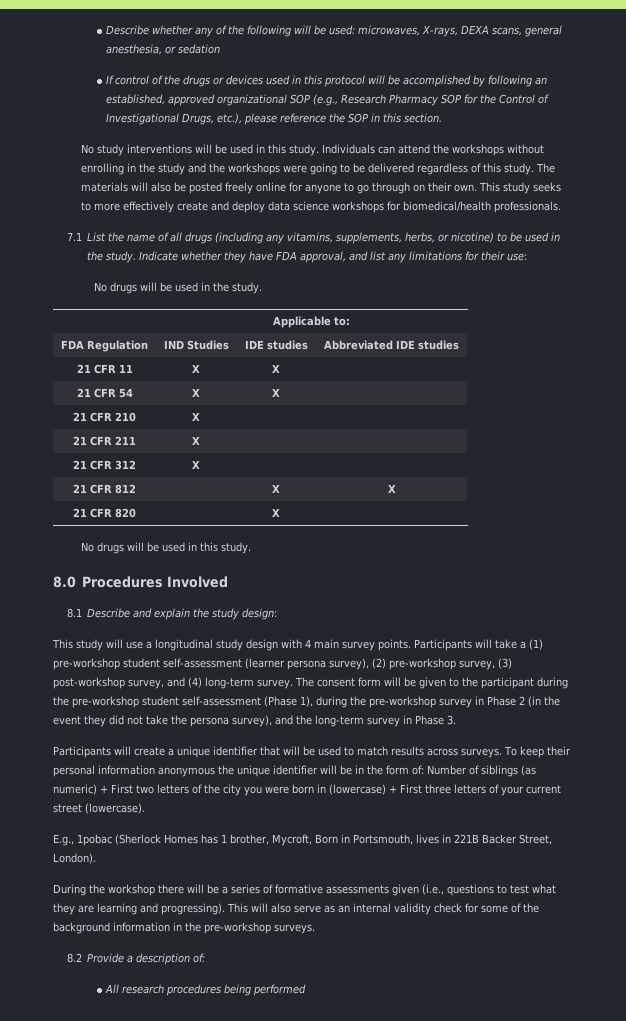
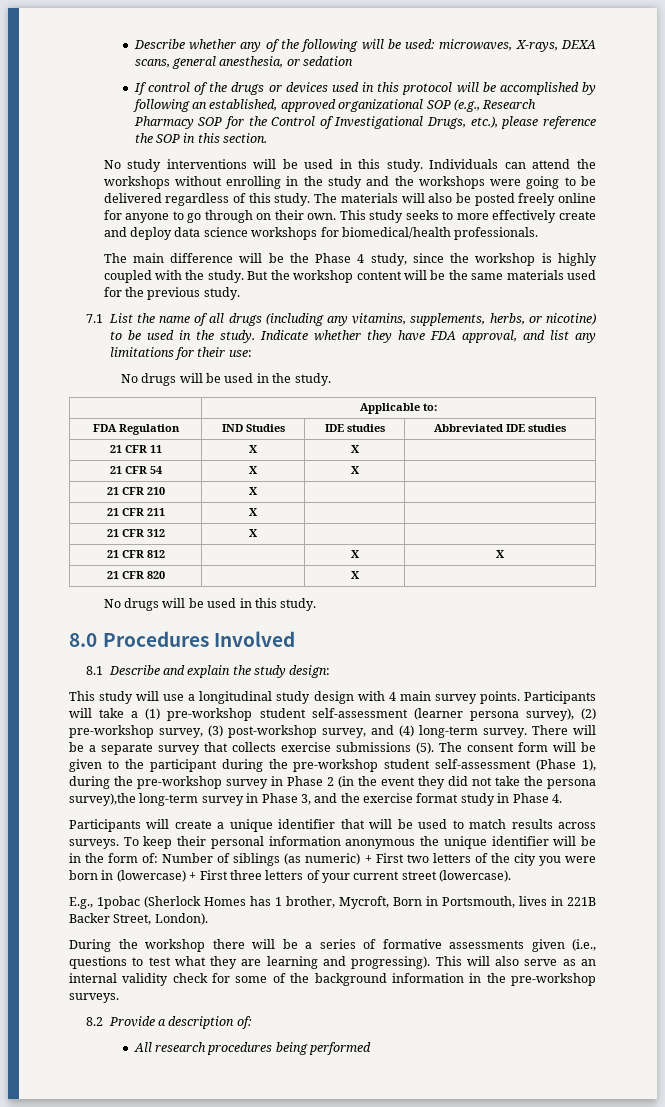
+ The main difference will be the Phase 4 study, since the workshop is highly coupled with the study. But the workshop content will be the same materials used for the previous study.
+ There will be a separate survey that collects exercise submissions (5).
- The consent form will be given to the participant during the pre-workshop student self-assessment (Phase 1), during the pre-workshop survey in Phase 2 (in the event they did not take the persona survey), and the long-term survey in Phase 3.
+ The consent form will be given to the participant during the pre-workshop student self-assessment (Phase 1), during the pre-workshop survey in Phase 2 (in the event they did not take the persona survey),the long-term survey in Phase 3, and the exercise format study in Phase 4.

